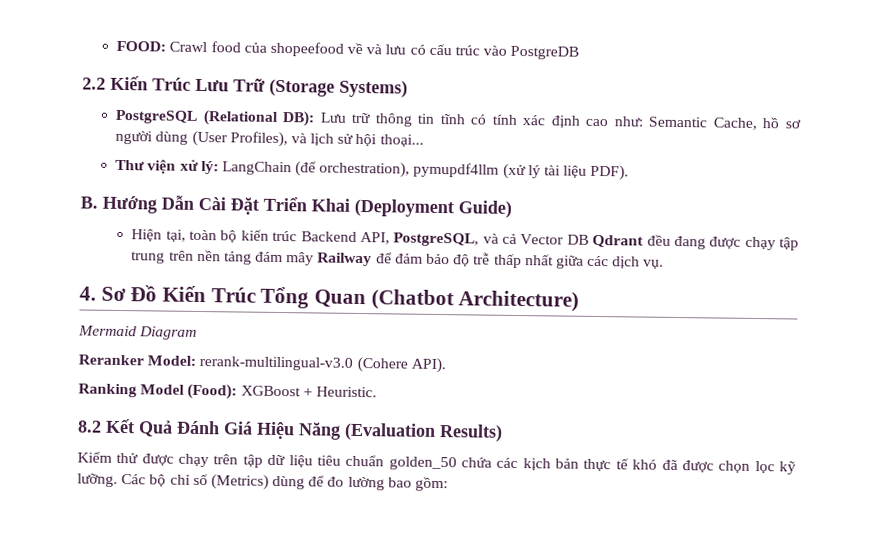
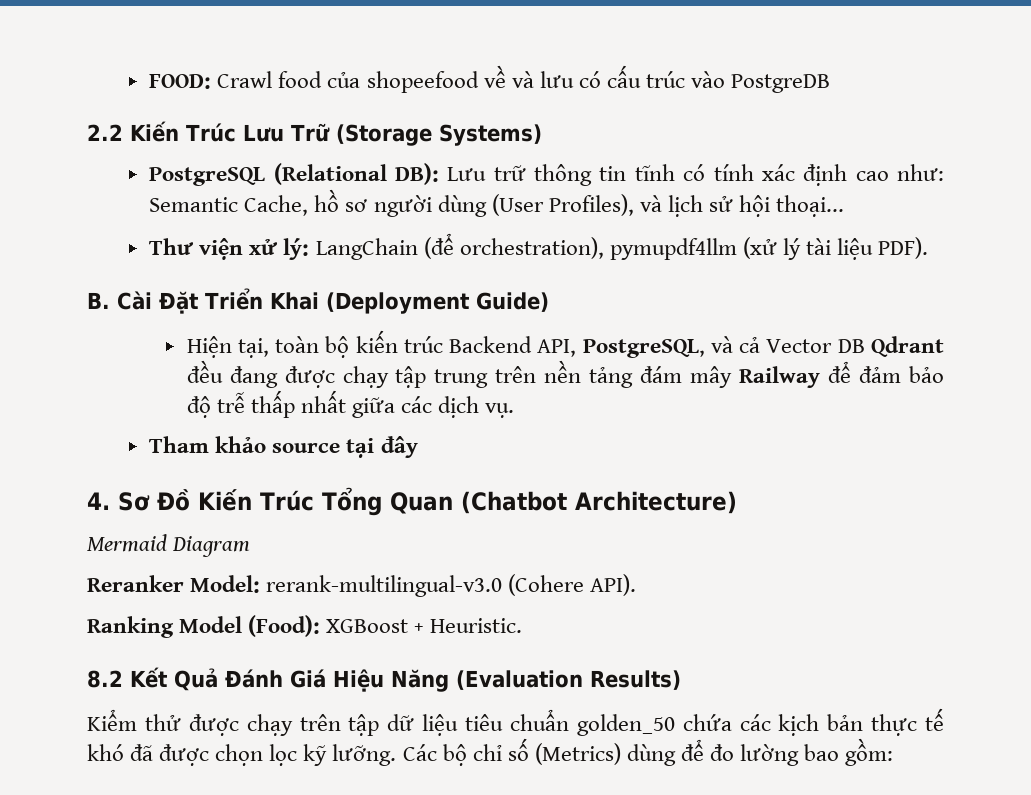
- B. Hướng Dẫn Cài Đặt Triển Khai (Deployment Guide)
+ B. Cài Đặt Triển Khai (Deployment Guide)
+ Tham khảo source tại đây

